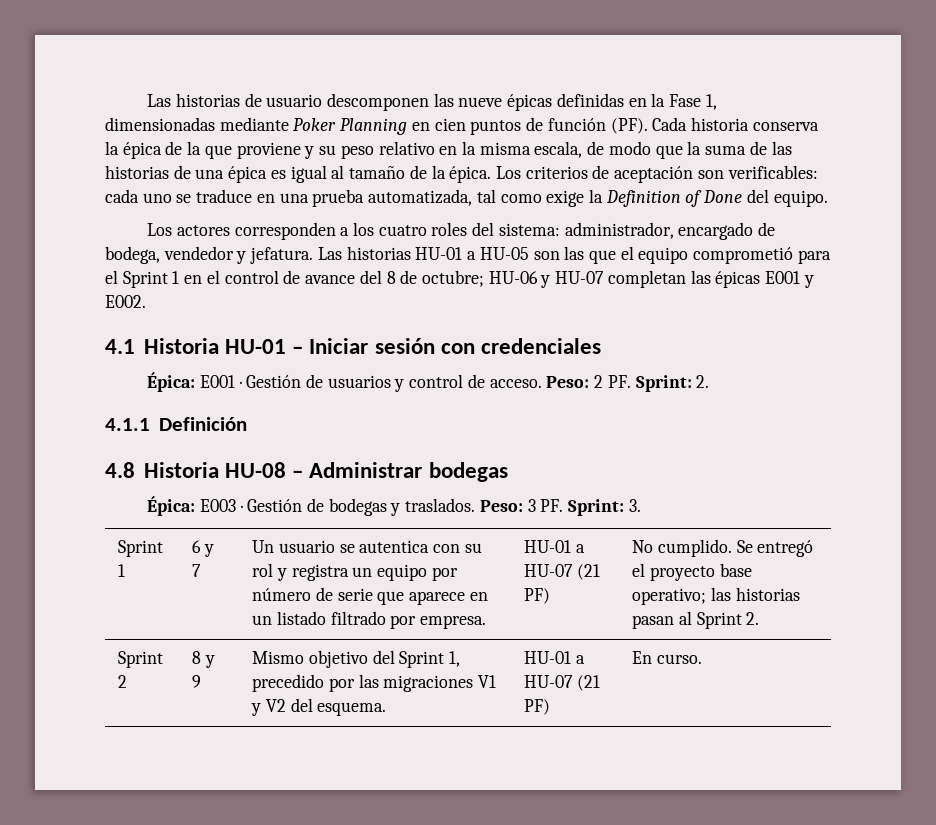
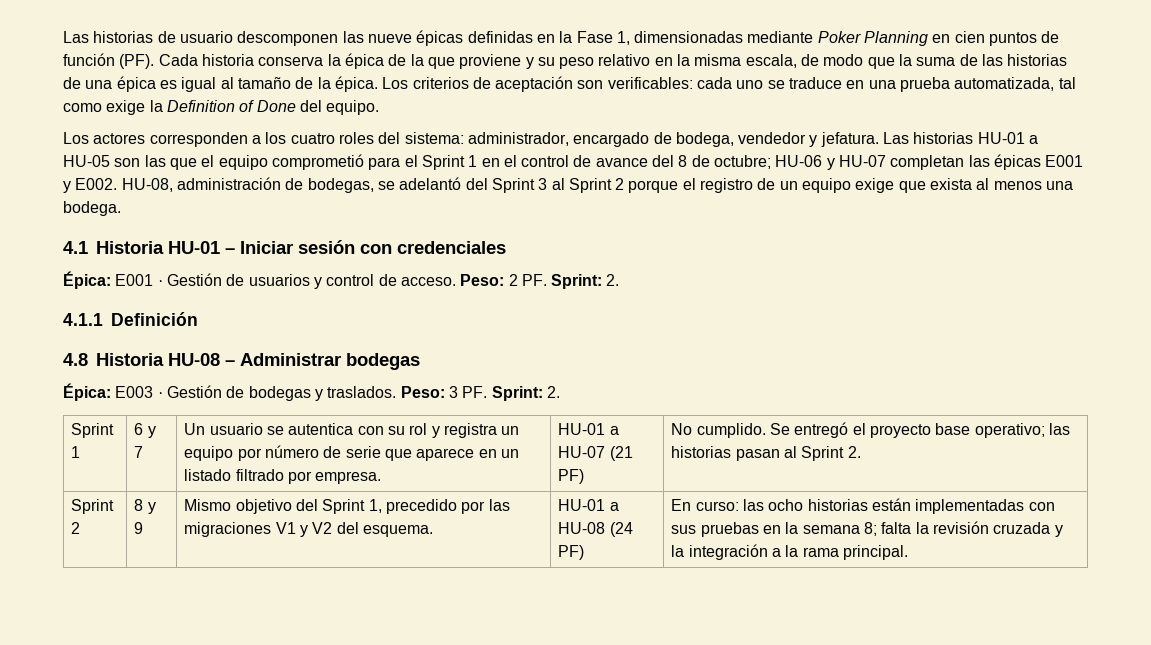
+ HU-08, administración de bodegas, se adelantó del Sprint 3 al Sprint 2 porque el registro de un equipo exige que exista al menos una bodega.
- Peso: 3 PF. Sprint: 3.
+ Peso: 3 PF. Sprint: 2.
- Mismo objetivo del Sprint 1, precedido por las migraciones V1 y V2 del esquema. | HU-01 a HU-07 (21 PF)
+ Mismo objetivo del Sprint 1, precedido por las migraciones V1 y V2 del esquema. | HU-01 a HU-08 (24 PF)
- En curso.
+ En curso: las ocho historias están implementadas con sus pruebas en la semana 8; falta la revisión cruzada y la integración a la rama principal.

